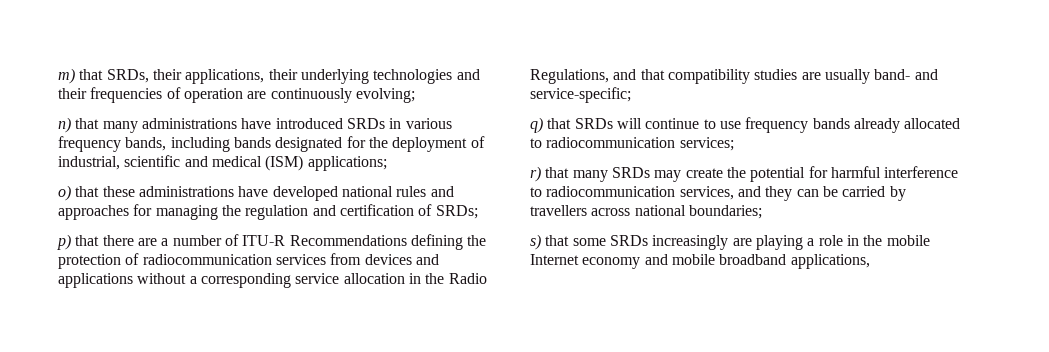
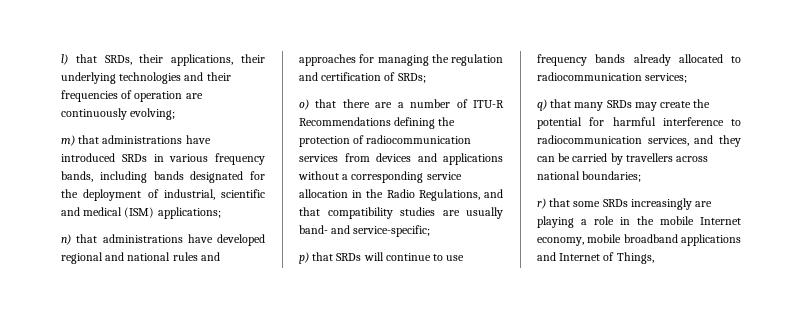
- m) that SRDs, their applications, their underlying technologies and their frequencies of operation are continuously evolving;
+ l) that SRDs, their applications, their underlying technologies and their frequencies of operation are continuously evolving;
- n) that many administrations have introduced SRDs in various frequency bands, including bands designated for the deployment of industrial, scientific and medical (ISM) applications;
+ m) that administrations have introduced SRDs in various frequency bands, including bands designated for the deployment of industrial, scientific and medical (ISM) applications;
- o) that these administrations have developed national rules and approaches for managing the regulation and certification of SRDs;
+ n) that administrations have developed regional and national rules and approaches for managing the regulation and certification of SRDs;
- p) that there are a number of ITU-R Recommendations defining the protection of radiocommunication services from devices and applications without a corresponding service allocation in the Radio Regulations, and that compatibility studies are usually band- and service-specific;
+ o) that there are a number of ITU-R Recommendations defining the protection of radiocommunication services from devices and applications without a corresponding service allocation in the Radio Regulations, and that compatibility studies are usually band- and service-specific;
- q) that SRDs will continue to use frequency bands already allocated to radiocommunication services;
+ p) that SRDs will continue to use frequency bands already allocated to radiocommunication services;
- r) that many SRDs may create the potential for harmful interference to radiocommunication services, and they can be carried by travellers across national boundaries;
+ q) that many SRDs may create the potential for harmful interference to radiocommunication services, and they can be carried by travellers across national boundaries;
- s) that some SRDs increasingly are playing a role in the mobile Internet economy and mobile broadband applications,
+ r) that some SRDs increasingly are playing a role in the mobile Internet economy, mobile broadband applications and Internet of Things,

